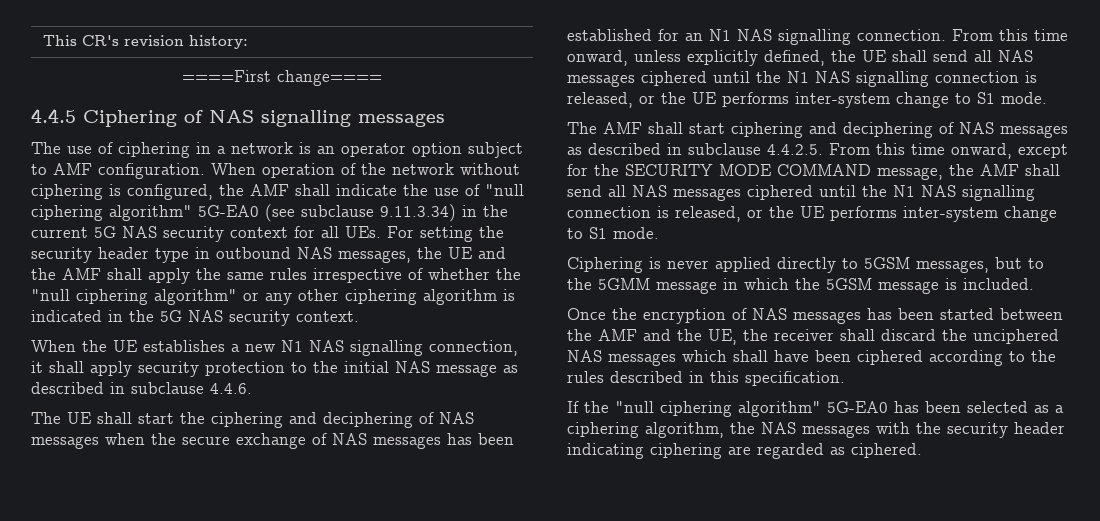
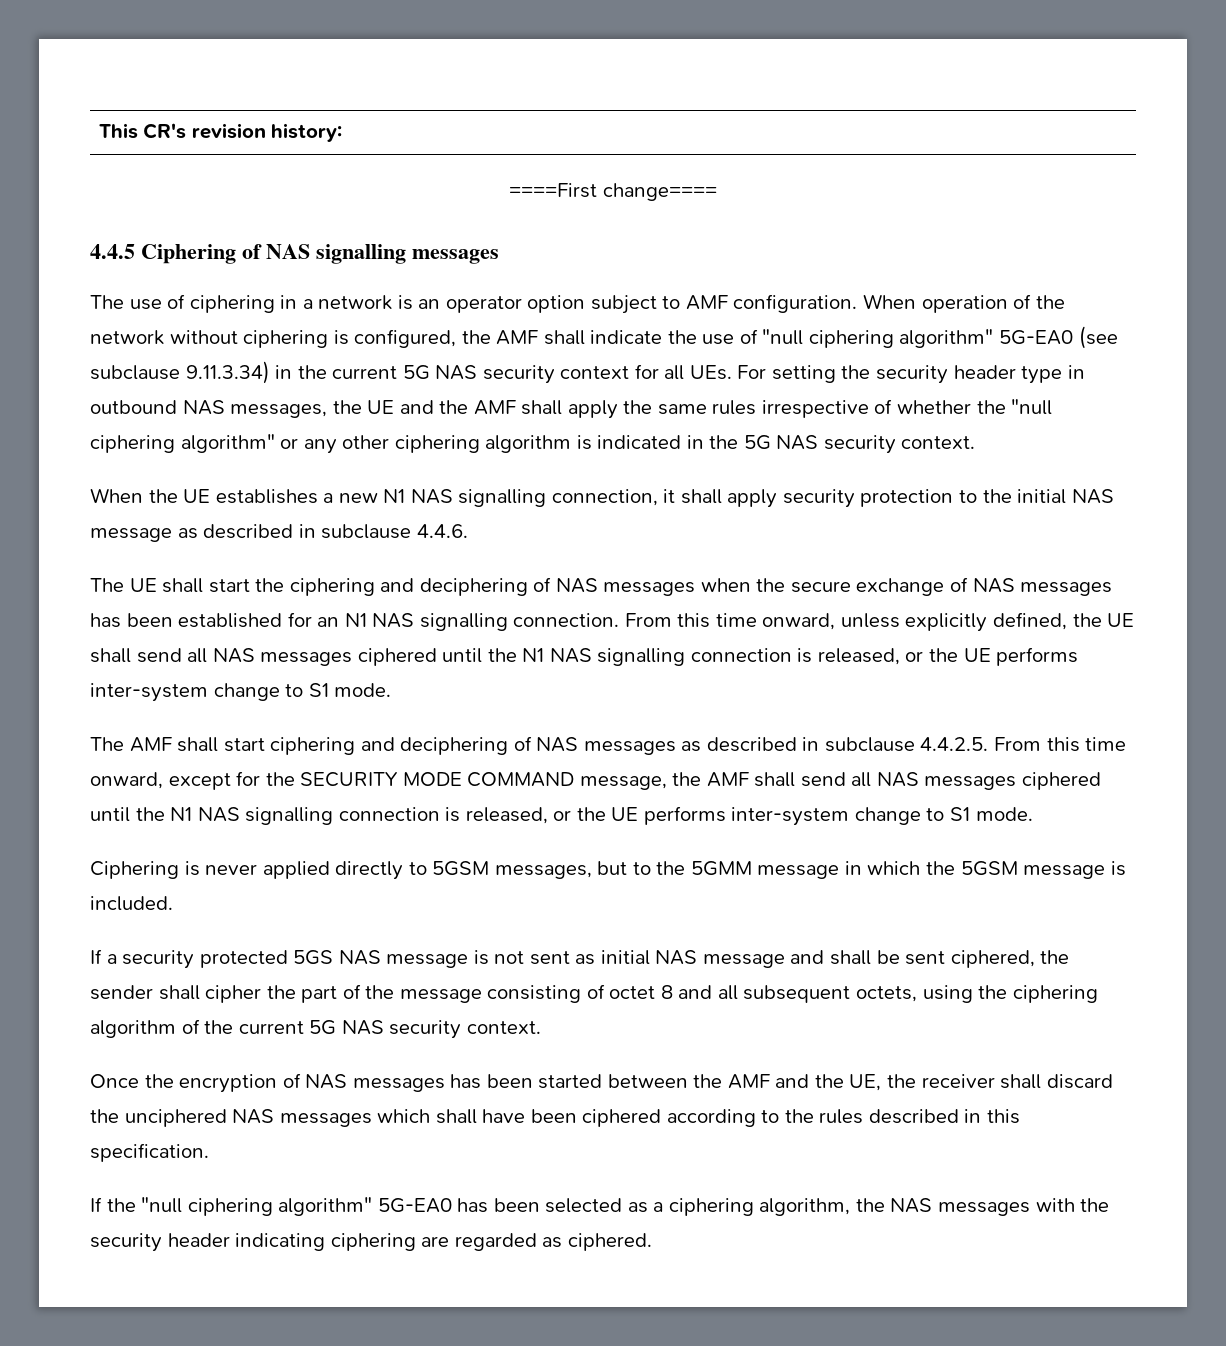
+ If a security protected 5GS NAS message is not sent as initial NAS message and shall be sent ciphered, the sender shall cipher the part of the message consisting of octet 8 and all subsequent octets, using the ciphering algorithm of the current 5G NAS security context.

